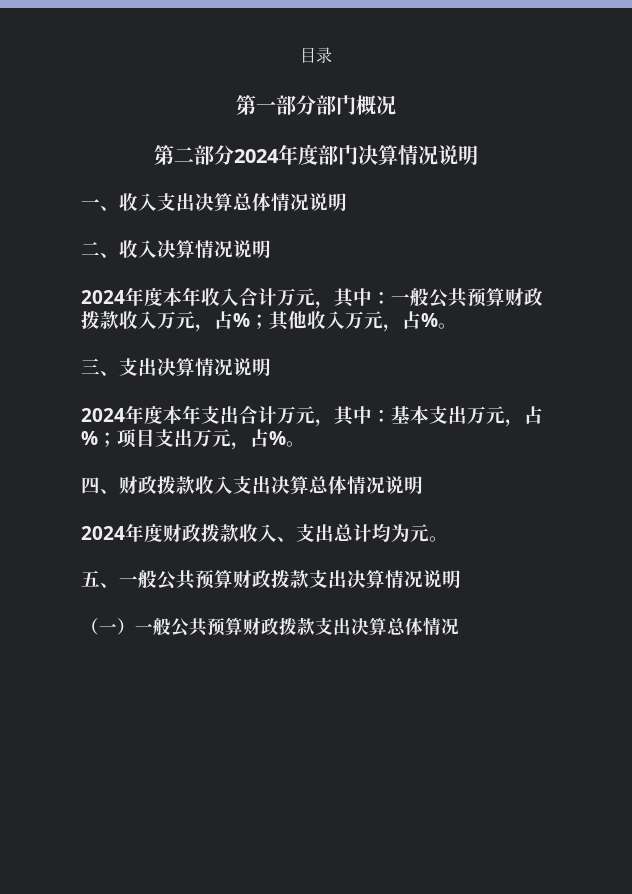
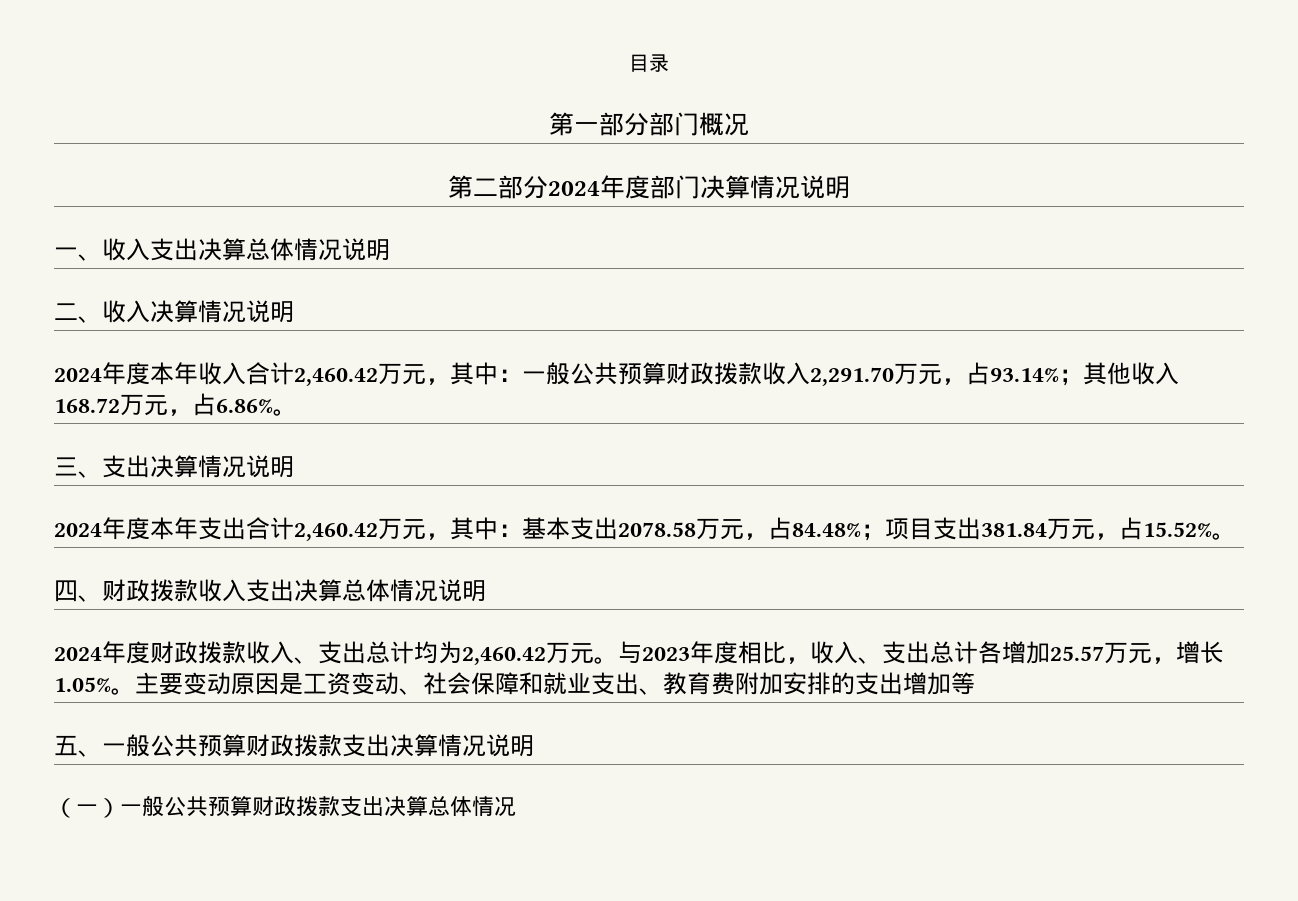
- 2024年度本年收入合计万元，其中：一般公共预算财政拨款收入万元，占%；其他收入万元，占%。
+ 2024年度本年收入合计2,460.42万元，其中：一般公共预算财政拨款收入2,291.70万元，占93.14%；其他收入168.72万元，占6.86%。
- 2024年度本年支出合计万元，其中：基本支出万元，占%；项目支出万元，占%。
+ 2024年度本年支出合计2,460.42万元，其中：基本支出2078.58万元，占84.48%；项目支出381.84万元，占15.52%。
- 2024年度财政拨款收入、支出总计均为元。
+ 2024年度财政拨款收入、支出总计均为2,460.42万元。与2023年度相比，收入、支出总计各增加25.57万元，增长1.05%。主要变动原因是工资变动、社会保障和就业支出、教育费附加安排的支出增加等

